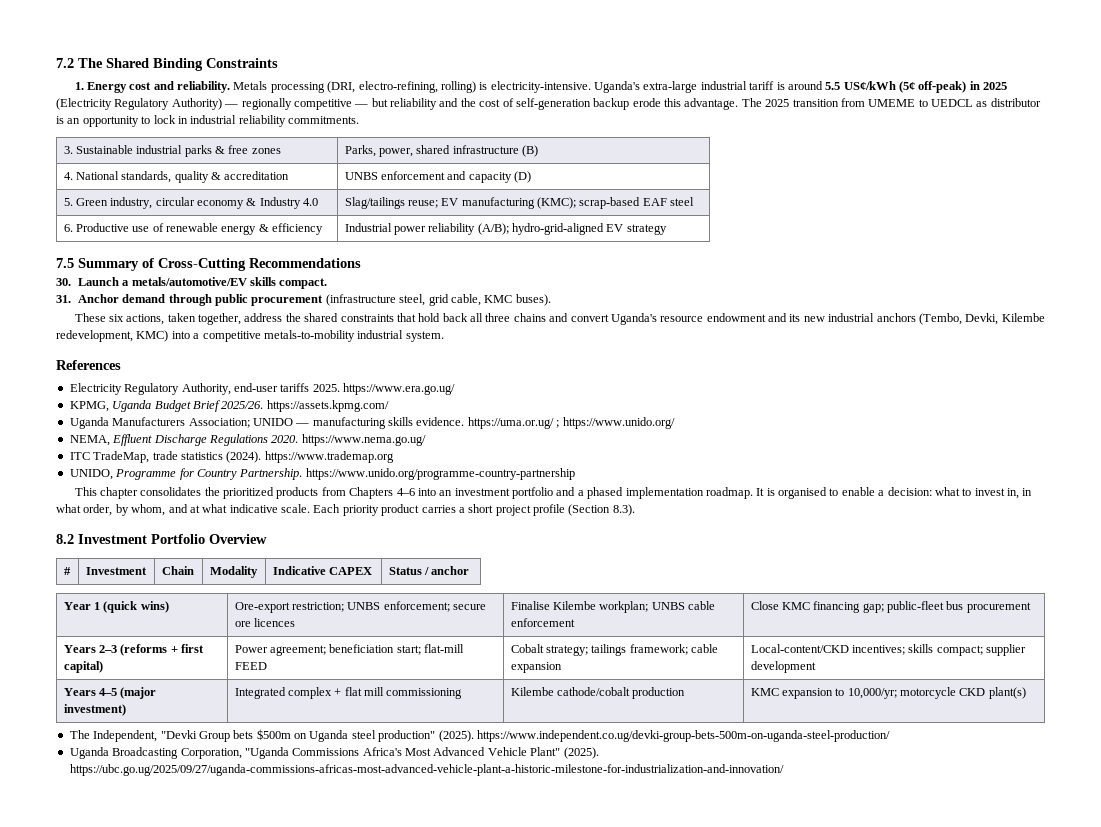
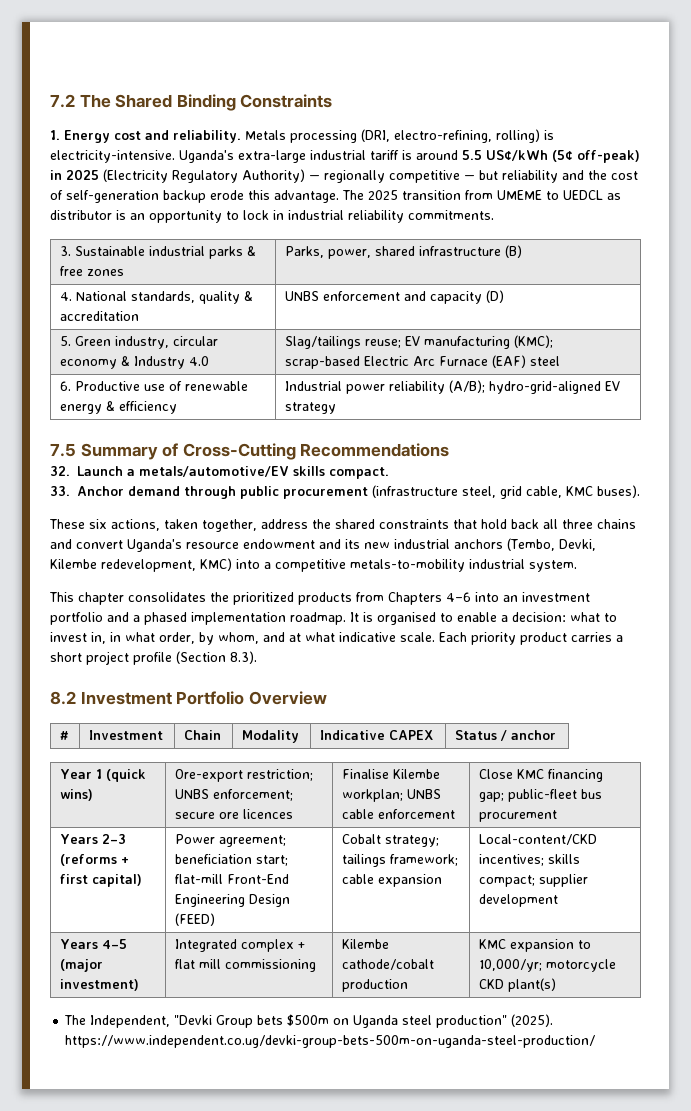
- 5. Green industry, circular economy & Industry 4.0 | Slag/tailings reuse; EV manufacturing (KMC); scrap-based EAF steel
+ 5. Green industry, circular economy & Industry 4.0 | Slag/tailings reuse; EV manufacturing (KMC); scrap-based Electric Arc Furnace (EAF) steel
- 30. Launch a metals/automotive/EV skills compact.
+ 32. Launch a metals/automotive/EV skills compact.
- 31. Anchor demand through public procurement (infrastructure steel, grid cable, KMC buses).
+ 33. Anchor demand through public procurement (infrastructure steel, grid cable, KMC buses).
- References
- Electricity Regulatory Authority, end-user tariffs 2025. https://www.era.go.ug/
- KPMG, Uganda Budget Brief 2025/26. https://assets.kpmg.com/
- Uganda Manufacturers Association; UNIDO — manufacturing skills evidence. https://uma.or.ug/ ; https://www.unido.org/
- NEMA, Effluent Discharge Regulations 2020. https://www.nema.go.ug/
- ITC TradeMap, trade statistics (2024). https://www.trademap.org
- UNIDO, Programme for Country Partnership. https://www.unido.org/programme-country-partnership
- Years 2–3 (reforms + first capital) | Power agreement; beneficiation start; flat-mill FEED | Cobalt strategy; tailings framework; cable expansion | Local-content/CKD incentives; skills compact; supplier development
+ Years 2–3 (reforms + first capital) | Power agreement; beneficiation start; flat-mill Front-End Engineering Design (FEED) | Cobalt strategy; tailings framework; cable expansion | Local-content/CKD incentives; skills compact; supplier development
- Uganda Broadcasting Corporation, "Uganda Commissions Africa's Most Advanced Vehicle Plant" (2025). https://ubc.go.ug/2025/09/27/uganda-commissions-africas-most-advanced-vehicle-plant-a-historic-milestone-for-industrialization-and-innovation/

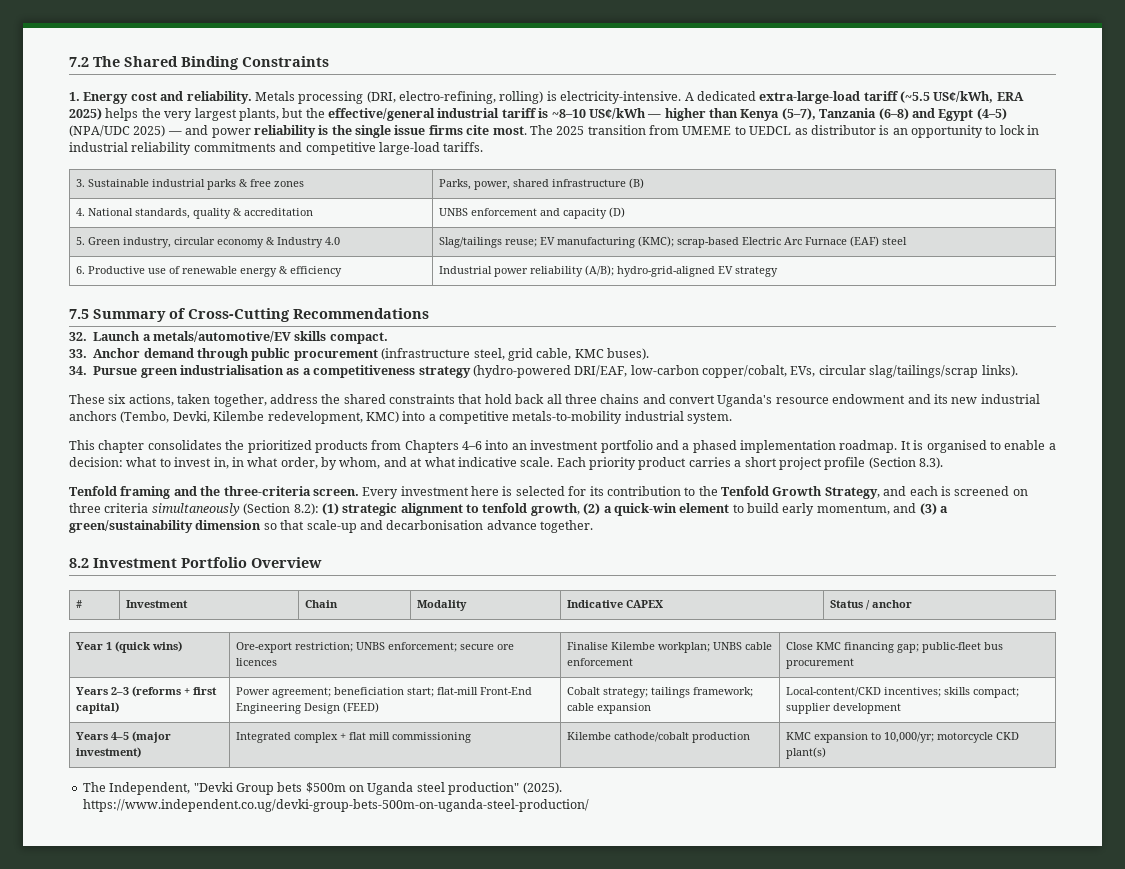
- Uganda's extra-large industrial tariff is around 5.5 US¢/kWh (5¢ off-peak) in 2025 (Electricity Regulatory Authority) — regionally competitive — but reliability and the cost of self-generation backup erode this advantage.
+ A dedicated extra-large-load tariff (~5.5 US¢/kWh, ERA 2025) helps the very largest plants, but the effective/general industrial tariff is ~8–10 US¢/kWh — higher than Kenya (5–7), Tanzania (6–8) and Egypt (4–5) (NPA/UDC 2025) — and power reliability is the single issue firms cite most.
- The 2025 transition from UMEME to UEDCL as distributor is an opportunity to lock in industrial reliability commitments.
+ The 2025 transition from UMEME to UEDCL as distributor is an opportunity to lock in industrial reliability commitments and competitive large-load tariffs.
+ 34. Pursue green industrialisation as a competitiveness strategy (hydro-powered DRI/EAF, low-carbon copper/cobalt, EVs, circular slag/tailings/scrap links).
+ Tenfold framing and the three-criteria screen. Every investment here is selected for its contribution to the Tenfold Growth Strategy, and each is screened on three criteria simultaneously (Section 8.2): (1) strategic alignment to tenfold growth, (2) a quick-win element to build early momentum, and (3) a green/sustainability dimension so that scale-up and decarbonisation advance together.

